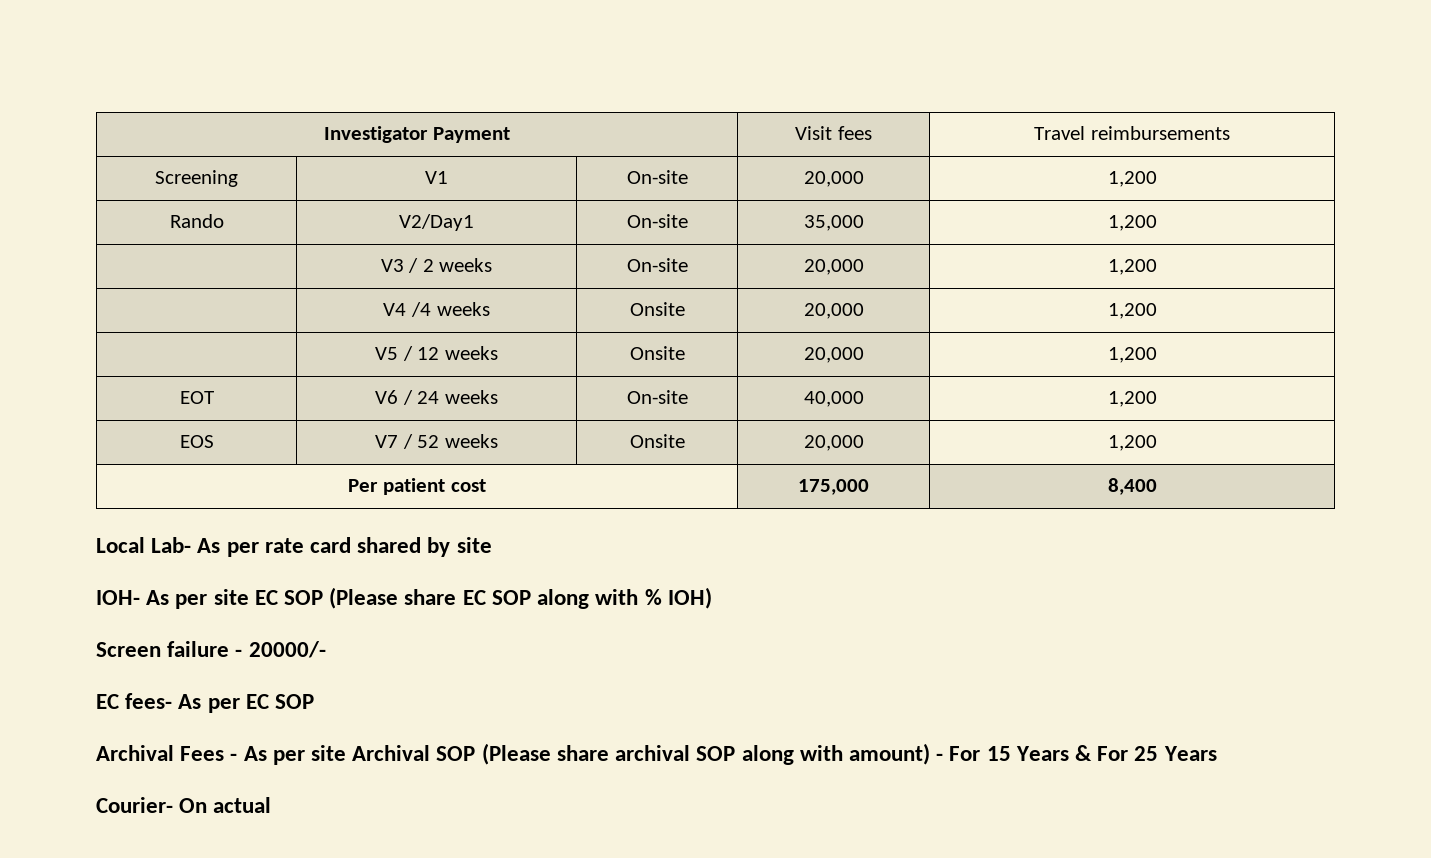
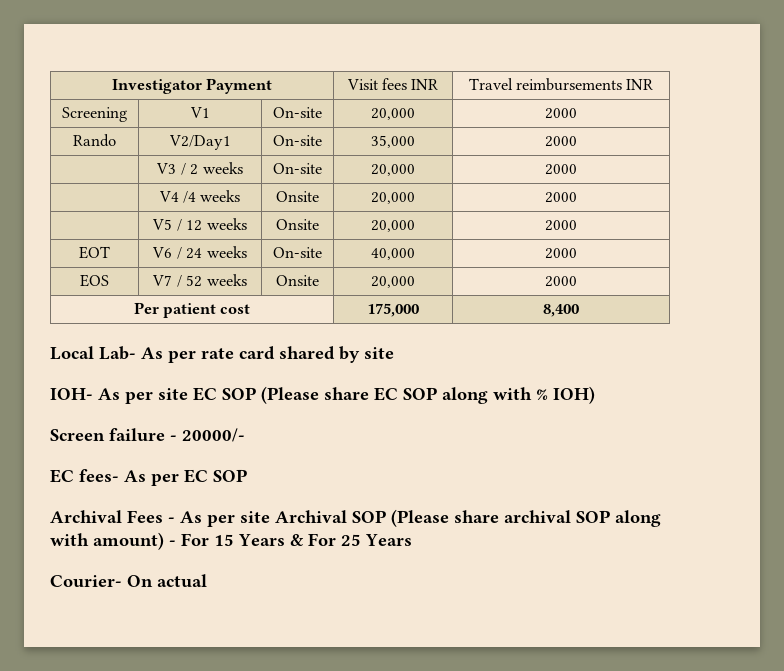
- Investigator Payment | Visit fees | Travel reimbursements
+ Investigator Payment | Visit fees INR | Travel reimbursements INR
- Screening | V1 | On-site | 20,000 | 1,200
+ Screening | V1 | On-site | 20,000 | 2000
- Rando | V2/Day1 | On-site | 35,000 | 1,200
+ Rando | V2/Day1 | On-site | 35,000 | 2000
- | V3 / 2 weeks | On-site | 20,000 | 1,200
+ | V3 / 2 weeks | On-site | 20,000 | 2000
- | V4 /4 weeks | Onsite | 20,000 | 1,200
+ | V4 /4 weeks | Onsite | 20,000 | 2000
- | V5 / 12 weeks | Onsite | 20,000 | 1,200
+ | V5 / 12 weeks | Onsite | 20,000 | 2000
- EOT | V6 / 24 weeks | On-site | 40,000 | 1,200
+ EOT | V6 / 24 weeks | On-site | 40,000 | 2000
- EOS | V7 / 52 weeks | Onsite | 20,000 | 1,200
+ EOS | V7 / 52 weeks | Onsite | 20,000 | 2000

